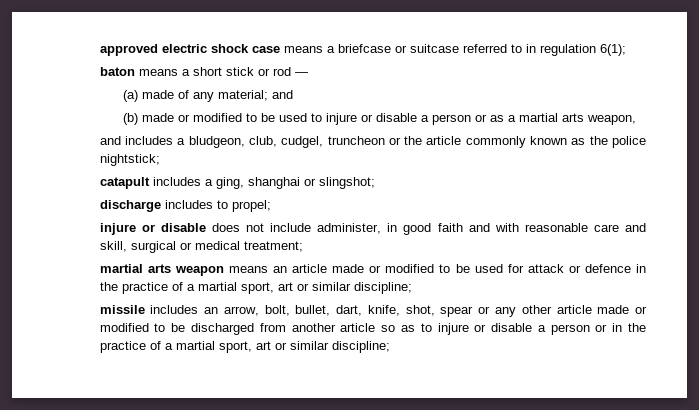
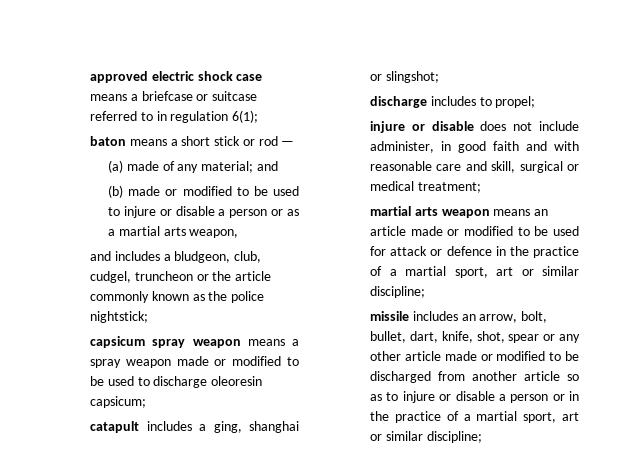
+ capsicum spray weapon means a spray weapon made or modified to be used to discharge oleoresin capsicum;

